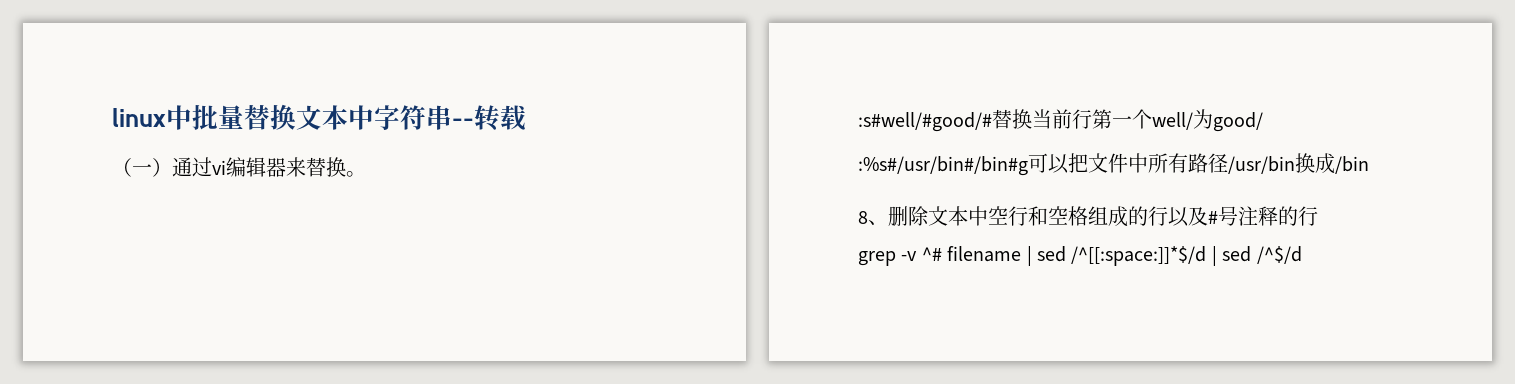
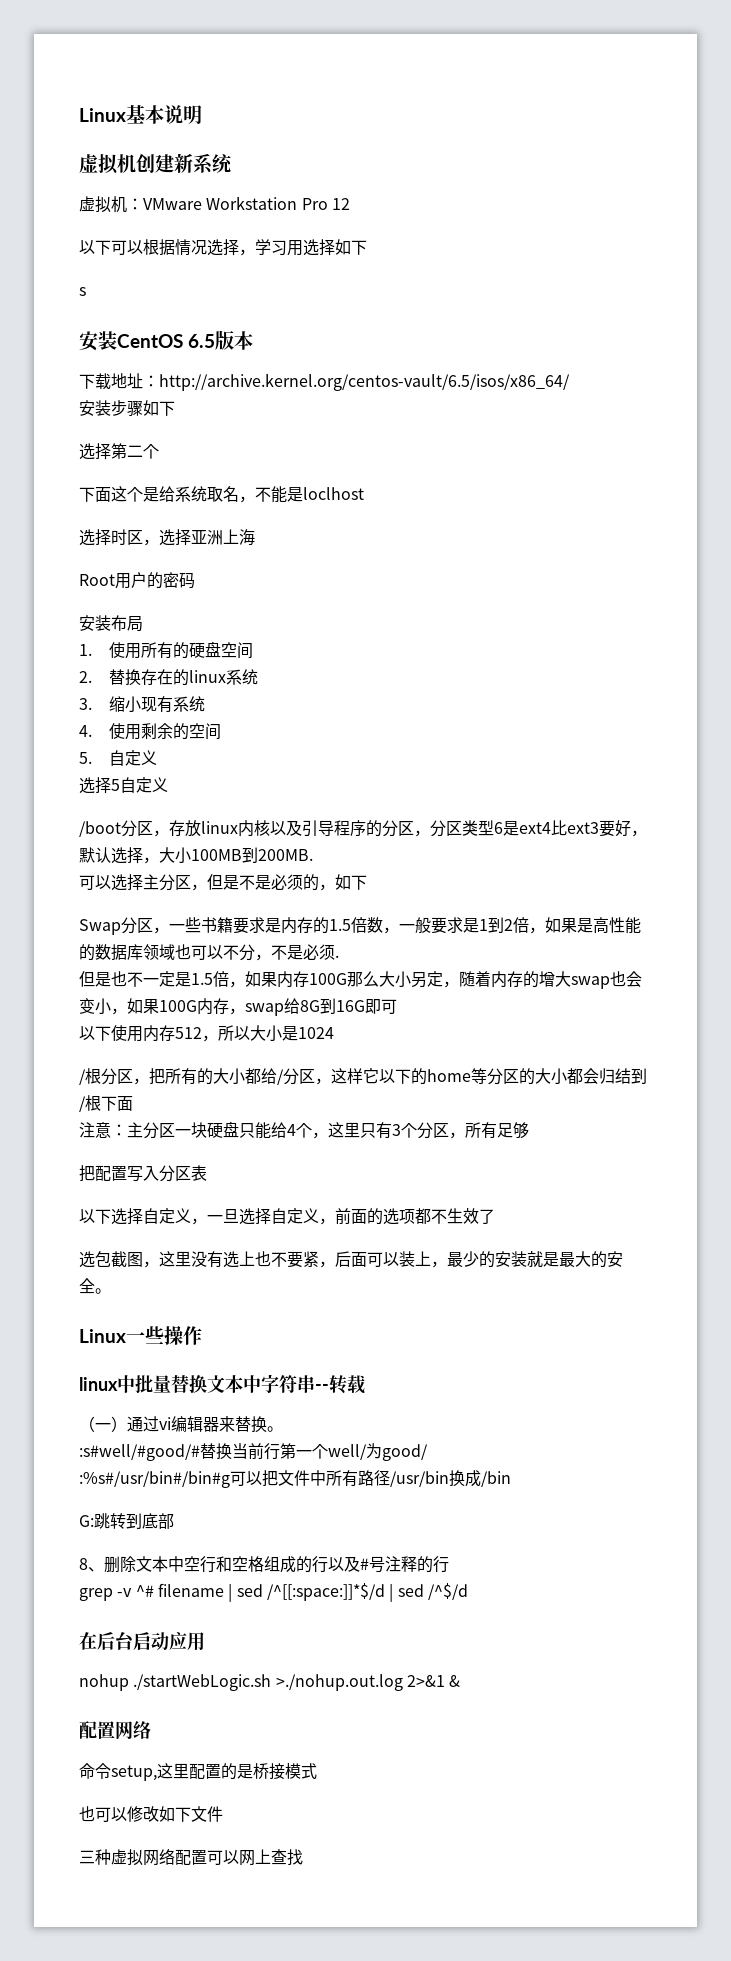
+ Linux基本说明
+ 虚拟机创建新系统
+ 虚拟机：VMware Workstation Pro 12
+ 以下可以根据情况选择，学习用选择如下
+ s
+ 安装CentOS 6.5版本
+ 下载地址：http://archive.kernel.org/centos-vault/6.5/isos/x86_64/
+ 安装步骤如下
+ 选择第二个
+ 下面这个是给系统取名，不能是loclhost
+ 选择时区，选择亚洲上海
+ Root用户的密码
+ 安装布局
+ 1.使用所有的硬盘空间
+ 2.替换存在的linux系统
+ 3.缩小现有系统
+ 4.使用剩余的空间
+ 5.自定义
+ 选择5自定义
+ /boot分区，存放linux内核以及引导程序的分区，分区类型6是ext4比ext3要好，默认选择，大小100MB到200MB.
+ 可以选择主分区，但是不是必须的，如下
+ Swap分区，一些书籍要求是内存的1.5倍数，一般要求是1到2倍，如果是高性能的数据库领域也可以不分，不是必须.
+ 但是也不一定是1.5倍，如果内存100G那么大小另定，随着内存的增大swap也会变小，如果100G内存，swap给8G到16G即可
+ 以下使用内存512，所以大小是1024
+ /根分区，把所有的大小都给/分区，这样它以下的home等分区的大小都会归结到/根下面
+ 注意：主分区一块硬盘只能给4个，这里只有3个分区，所有足够
+ 把配置写入分区表
+ 以下选择自定义，一旦选择自定义，前面的选项都不生效了
+ 选包截图，这里没有选上也不要紧，后面可以装上，最少的安装就是最大的安全。
+ Linux一些操作
+ G:跳转到底部
+ 在后台启动应用
+ nohup ./startWebLogic.sh >./nohup.out.log 2>&1 &
+ 配置网络
+ 命令setup,这里配置的是桥接模式
+ 也可以修改如下文件
+ 三种虚拟网络配置可以网上查找

